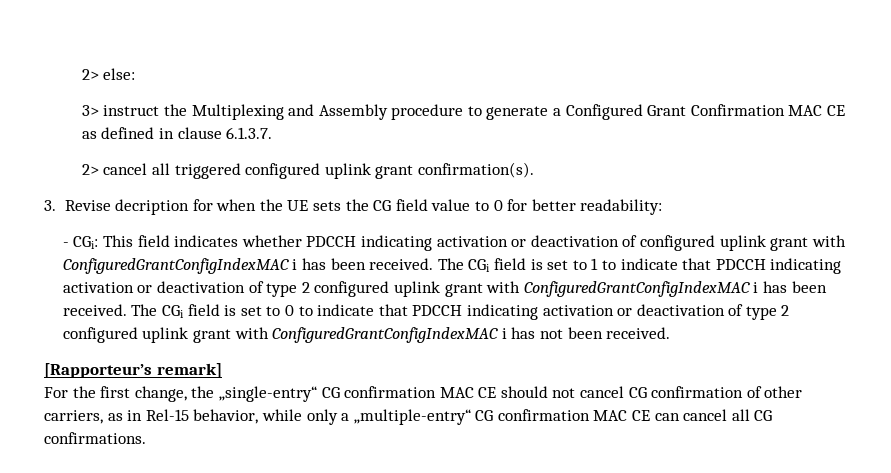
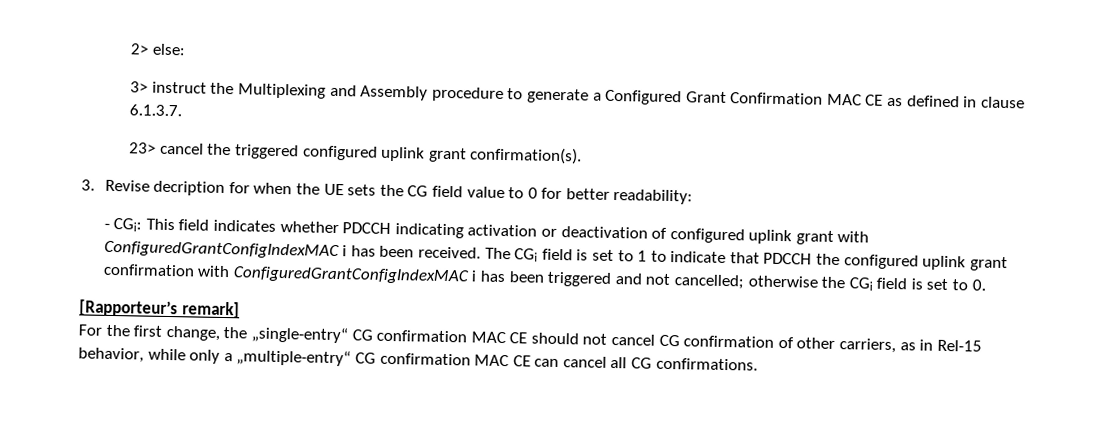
- 2> cancel all triggered configured uplink grant confirmation(s).
+ 23> cancel the triggered configured uplink grant confirmation(s).
- The CGi field is set to 1 to indicate that PDCCH indicating activation or deactivation of type 2 configured uplink grant with ConfiguredGrantConfigIndexMAC i has been received. The CGi field is set to 0 to indicate that PDCCH indicating activation or deactivation of type 2 configured uplink grant with ConfiguredGrantConfigIndexMAC i has not been received.
+ The CGi field is set to 1 to indicate that PDCCH the configured uplink grant confirmation with ConfiguredGrantConfigIndexMAC i has been triggered and not cancelled; otherwise the CGi field is set to 0.

